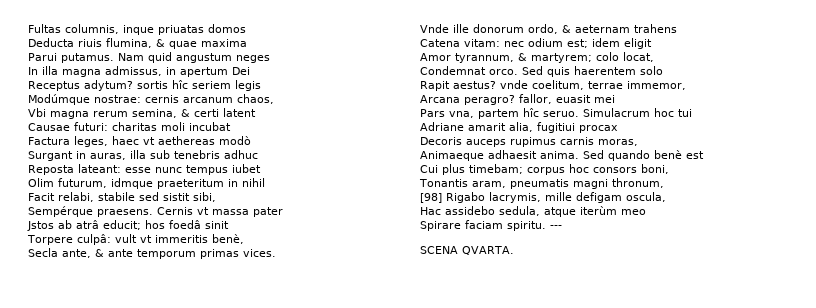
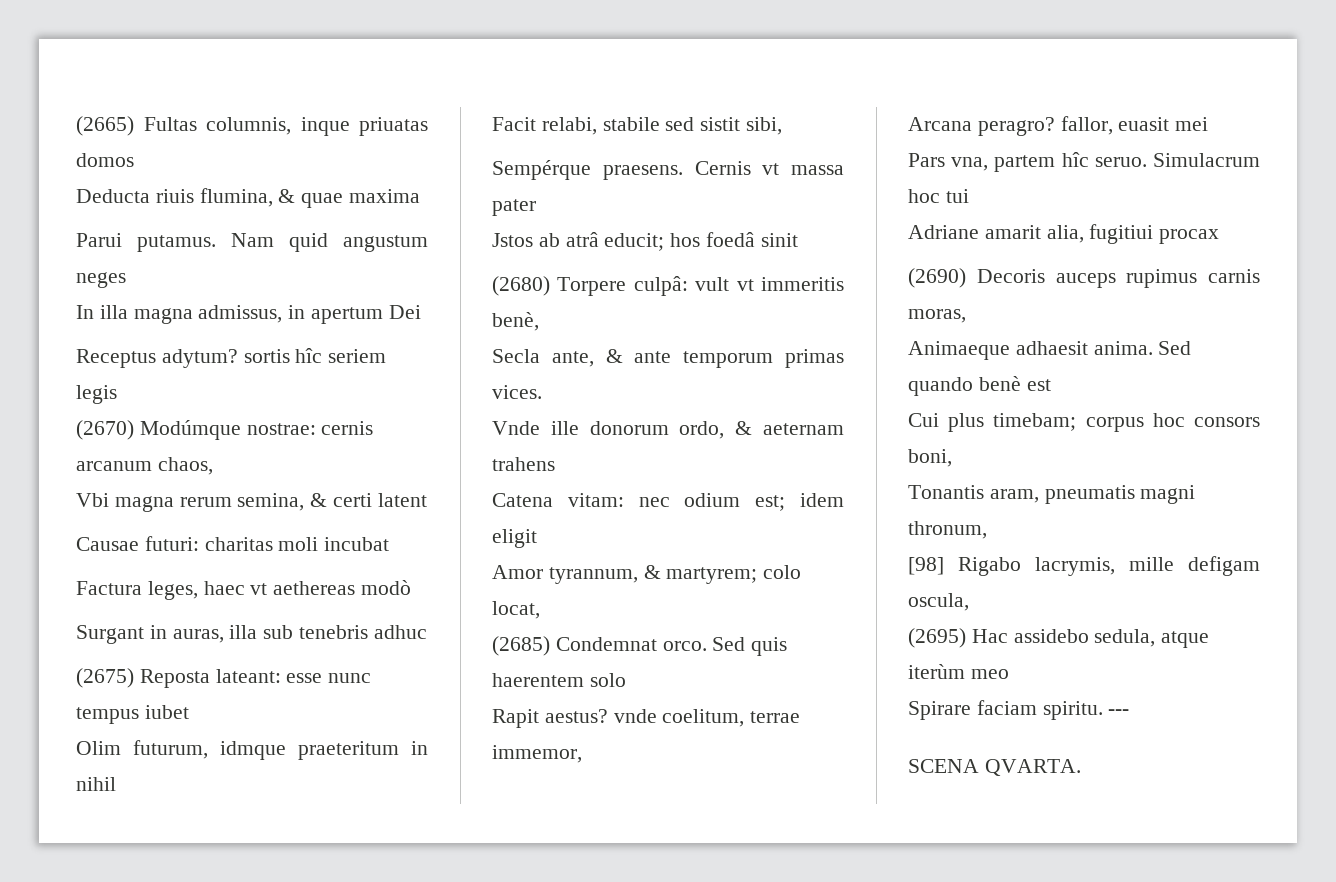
- Fultas columnis, inque priuatas domos
+ (2665) Fultas columnis, inque priuatas domos
- Modúmque nostrae: cernis arcanum chaos,
+ (2670) Modúmque nostrae: cernis arcanum chaos,
- Reposta lateant: esse nunc tempus iubet
+ (2675) Reposta lateant: esse nunc tempus iubet
- Torpere culpâ: vult vt immeritis benè,
+ (2680) Torpere culpâ: vult vt immeritis benè,
- Condemnat orco.
+ (2685) Condemnat orco.
- Decoris auceps rupimus carnis moras,
+ (2690) Decoris auceps rupimus carnis moras,
- Hac assidebo sedula, atque iterùm meo
+ (2695) Hac assidebo sedula, atque iterùm meo

